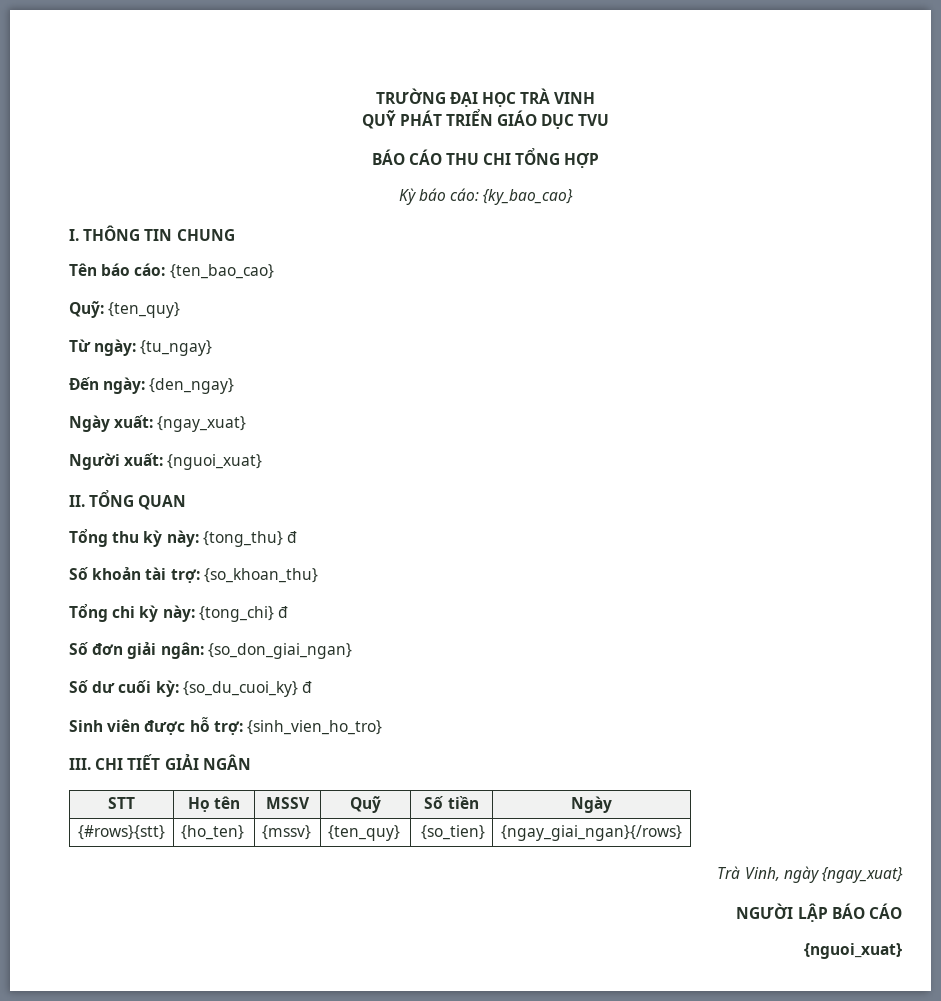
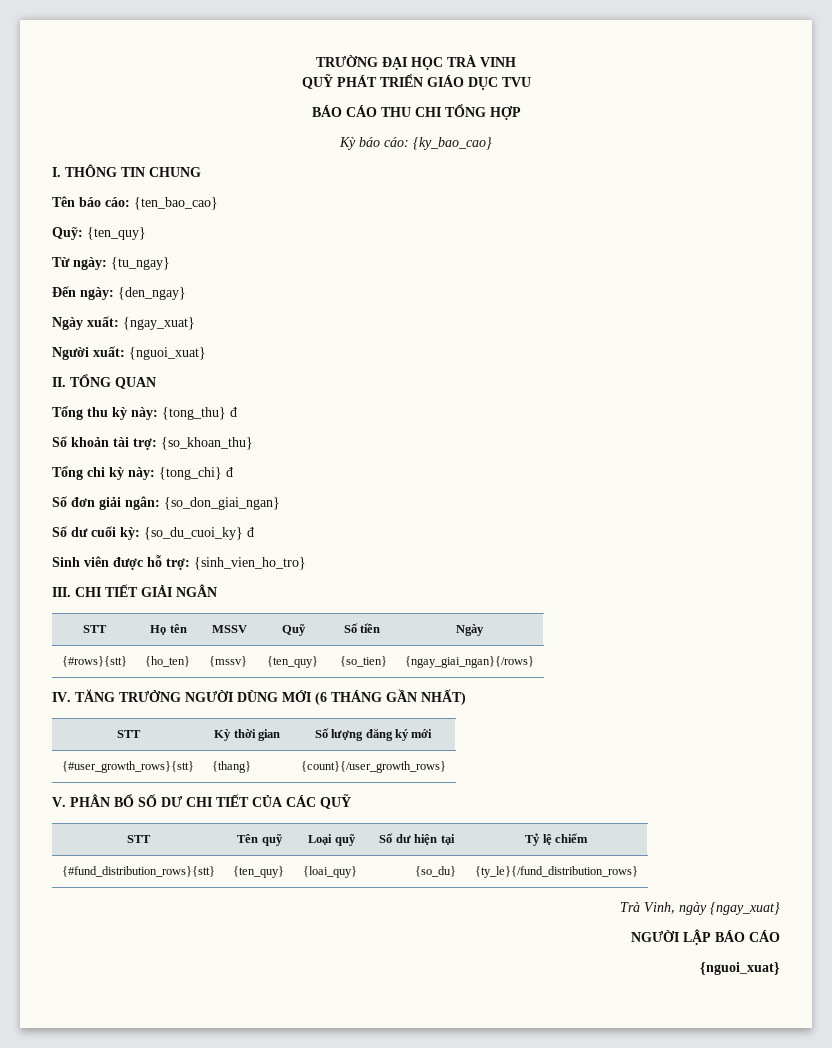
+ IV. TĂNG TRƯỞNG NGƯỜI DÙNG MỚI (6 THÁNG GẦN NHẤT)
+ STT | Kỳ thời gian | Số lượng đăng ký mới
+ {#user_growth_rows}{stt} | {thang} | {count}{/user_growth_rows}
+ V. PHÂN BỔ SỐ DƯ CHI TIẾT CỦA CÁC QUỸ
+ STT | Tên quỹ | Loại quỹ | Số dư hiện tại | Tỷ lệ chiếm
+ {#fund_distribution_rows}{stt} | {ten_quy} | {loai_quy} | {so_du} | {ty_le}{/fund_distribution_rows}

